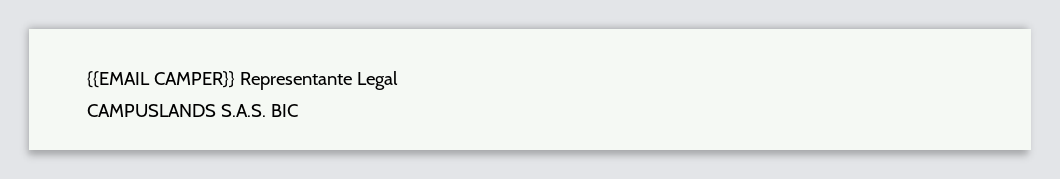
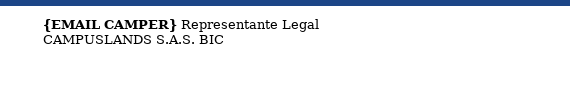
- {{EMAIL CAMPER}} Representante Legal
+ {EMAIL CAMPER} Representante Legal

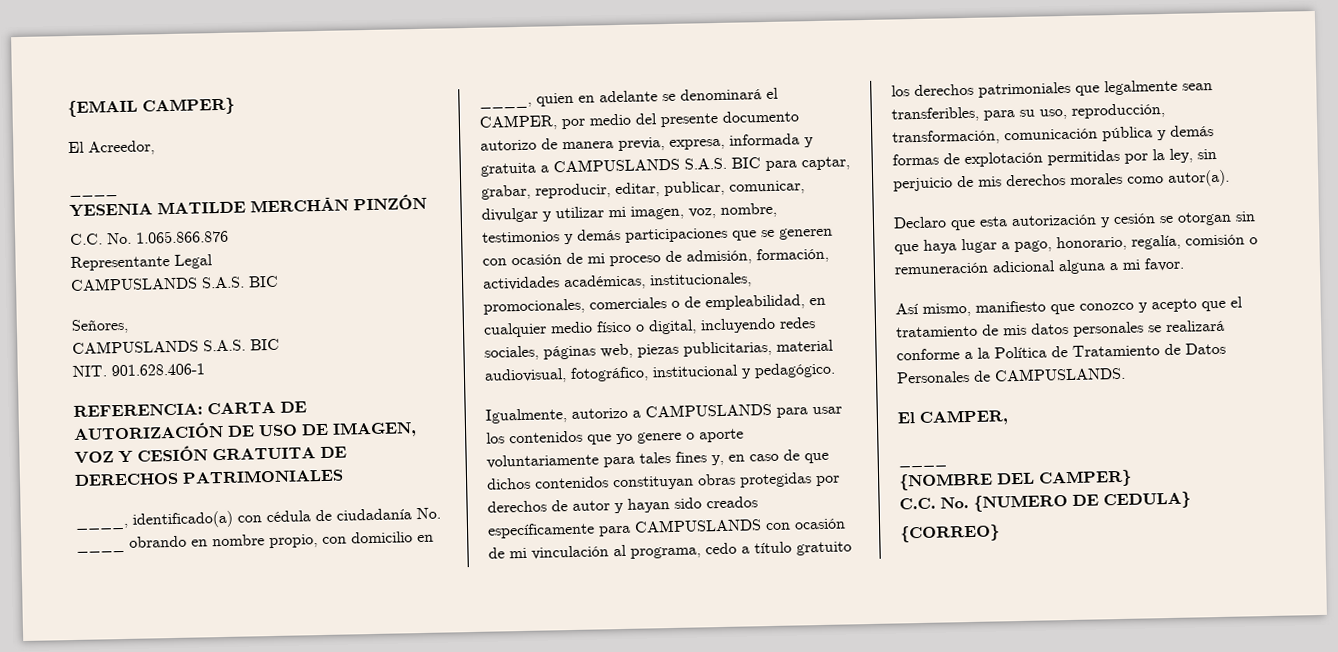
- {EMAIL CAMPER} Representante Legal
+ {EMAIL CAMPER}
+ El Acreedor,
+ ____
+ YESENIA MATILDE MERCHÁN PINZÓN
+ C.C. No. 1.065.866.876
+ Representante Legal
+ Señores,
+ CAMPUSLANDS S.A.S. BIC
+ NIT. 901.628.406-1
+ REFERENCIA: CARTA DE AUTORIZACIÓN DE USO DE IMAGEN, VOZ Y CESIÓN GRATUITA DE DERECHOS PATRIMONIALES
+ ____, identificado(a) con cédula de ciudadanía No. ____ obrando en nombre propio, con domicilio en ____, quien en adelante se denominará el CAMPER, por medio del presente documento autorizo de manera previa, expresa, informada y gratuita a CAMPUSLANDS S.A.S. BIC para captar, grabar, reproducir, editar, publicar, comunicar, divulgar y utilizar mi imagen, voz, nombre, testimonios y demás participaciones que se generen con ocasión de mi proceso de admisión, formación, actividades académicas, institucionales, promocionales, comerciales o de empleabilidad, en cualquier medio físico o digital, incluyendo redes sociales, páginas web, piezas publicitarias, material audiovisual, fotográfico, institucional y pedagógico.
+ Igualmente, autorizo a CAMPUSLANDS para usar los contenidos que yo genere o aporte voluntariamente para tales fines y, en caso de que dichos contenidos constituyan obras protegidas por derechos de autor y hayan sido creados específicamente para CAMPUSLANDS con ocasión de mi vinculación al programa, cedo a título gratuito los derechos patrimoniales que legalmente sean transferibles, para su uso, reproducción, transformación, comunicación pública y demás formas de explotación permitidas por la ley, sin perjuicio de mis derechos morales como autor(a).
+ Declaro que esta autorización y cesión se otorgan sin que haya lugar a pago, honorario, regalía, comisión o remuneración adicional alguna a mi favor.
+ Así mismo, manifiesto que conozco y acepto que el tratamiento de mis datos personales se realizará conforme a la Política de Tratamiento de Datos Personales de CAMPUSLANDS.
+ El CAMPER,
+ ____
+ {NOMBRE DEL CAMPER}
+ C.C. No. {NUMERO DE CEDULA}
+ {CORREO}

